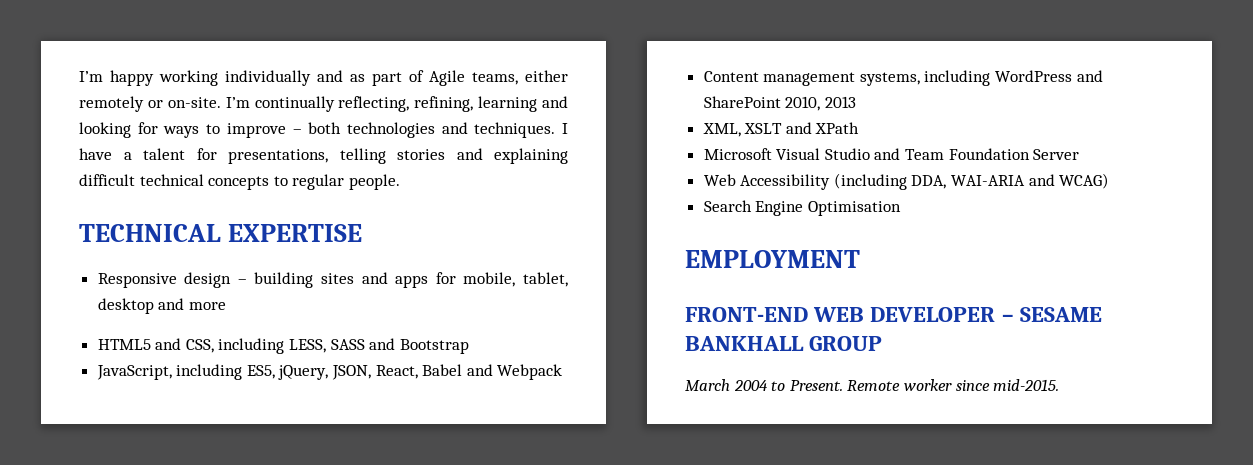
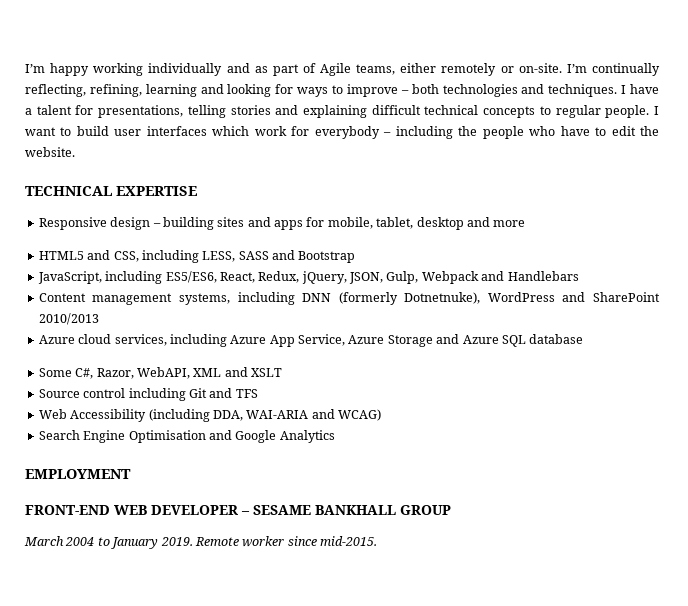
+ I want to build user interfaces which work for everybody – including the people who have to edit the website.
- JavaScript, including ES5, jQuery, JSON, React, Babel and Webpack
- Content management systems, including WordPress and SharePoint 2010, 2013
- XML, XSLT and XPath
- Microsoft Visual Studio and Team Foundation Server
+ JavaScript, including ES5/ES6, React, Redux, jQuery, JSON, Gulp, Webpack and Handlebars
+ Content management systems, including DNN (formerly Dotnetnuke), WordPress and SharePoint 2010/2013
+ Azure cloud services, including Azure App Service, Azure Storage and Azure SQL database
+ Some C#, Razor, WebAPI, XML and XSLT
+ Source control including Git and TFS
- Search Engine Optimisation
+ Search Engine Optimisation and Google Analytics
- March 2004 to Present.
+ March 2004 to January 2019.

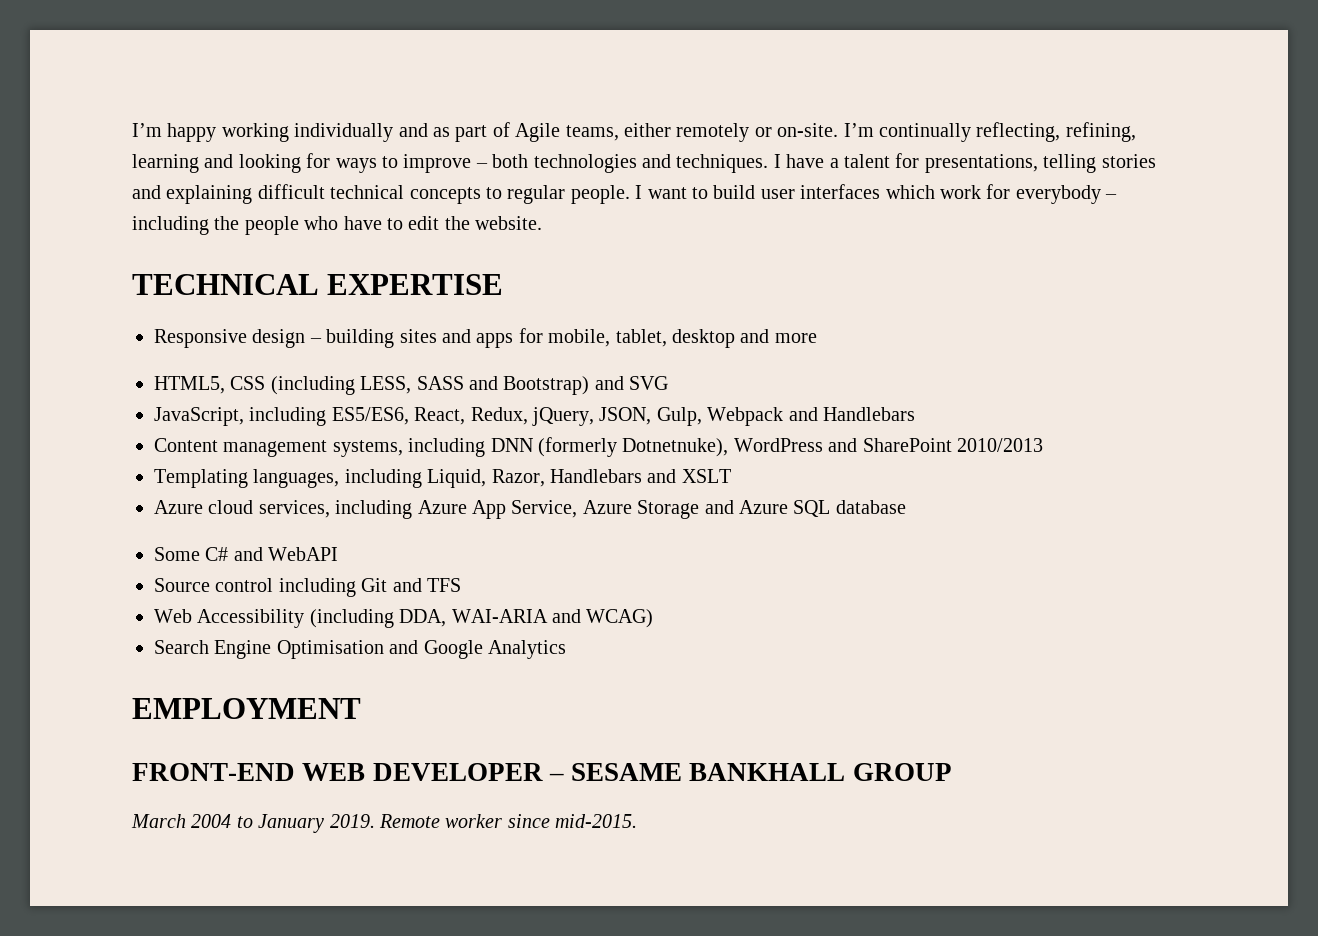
- HTML5 and CSS, including LESS, SASS and Bootstrap
+ HTML5, CSS (including LESS, SASS and Bootstrap) and SVG
+ Templating languages, including Liquid, Razor, Handlebars and XSLT
- Some C#, Razor, WebAPI, XML and XSLT
+ Some C# and WebAPI

